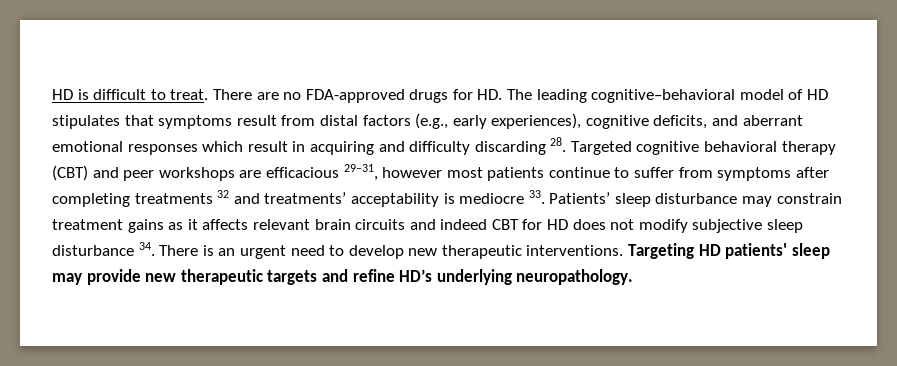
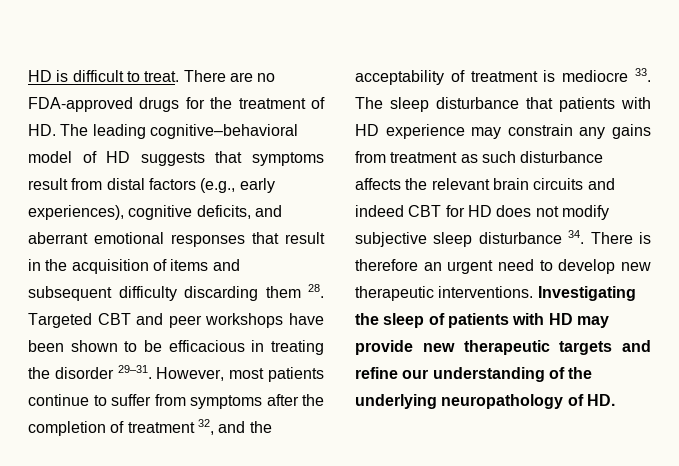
- There are no FDA-approved drugs for HD. The leading cognitive–behavioral model of HD stipulates that symptoms result from distal factors (e.g., early experiences), cognitive deficits, and aberrant emotional responses which result in acquiring and difficulty discarding 28. Targeted cognitive behavioral therapy (CBT) and peer workshops are efficacious 29–31, however most patients continue to suffer from symptoms after completing treatments 32 and treatments’ acceptability is mediocre 33. Patients’ sleep disturbance may constrain treatment gains as it affects relevant brain circuits and indeed CBT for HD does not modify subjective sleep disturbance 34. There is an urgent need to develop new therapeutic interventions.
+ There are no FDA-approved drugs for the treatment of HD. The leading cognitive–behavioral model of HD suggests that symptoms result from distal factors (e.g., early experiences), cognitive deficits, and aberrant emotional responses that result in the acquisition of items and subsequent difficulty discarding them 28. Targeted CBT and peer workshops have been shown to be efficacious in treating the disorder 29–31. However, most patients continue to suffer from symptoms after the completion of treatment 32, and the acceptability of treatment is mediocre 33. The sleep disturbance that patients with HD experience may constrain any gains from treatment as such disturbance affects the relevant brain circuits and indeed CBT for HD does not modify subjective sleep disturbance 34. There is therefore an urgent need to develop new therapeutic interventions.
- Targeting HD patients' sleep may provide new therapeutic targets and refine HD’s underlying neuropathology.
+ Investigating the sleep of patients with HD may provide new therapeutic targets and refine our understanding of the underlying neuropathology of HD.

